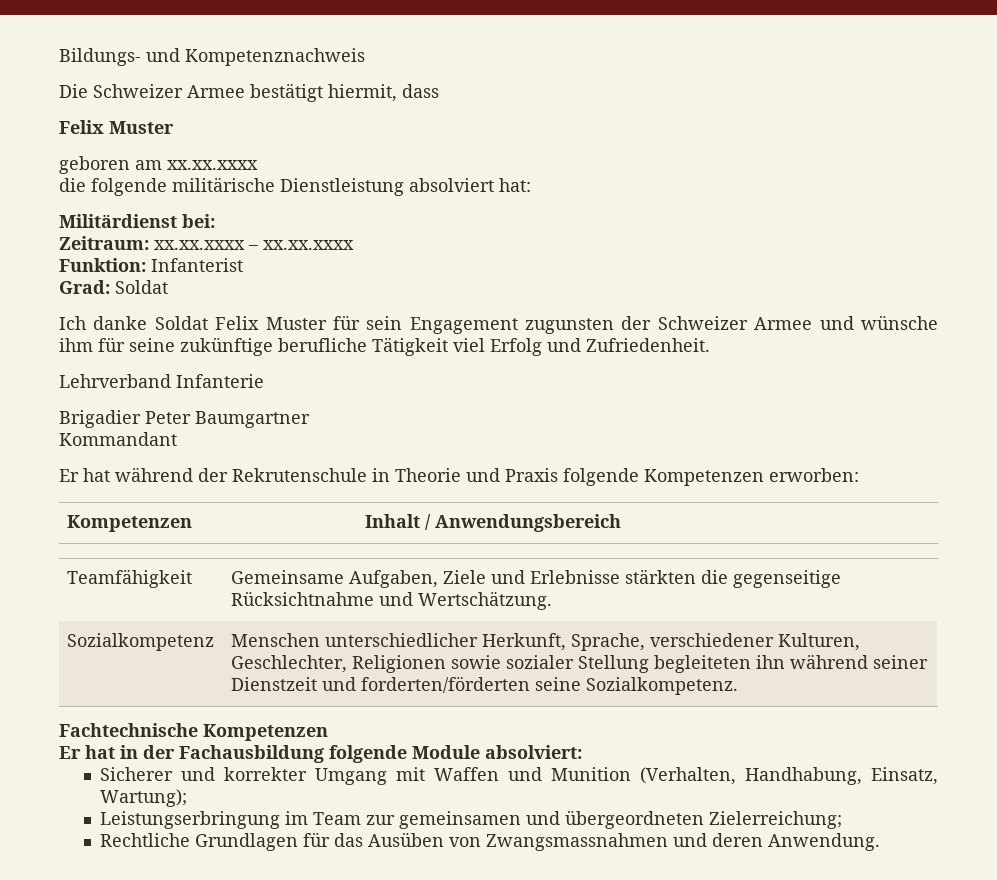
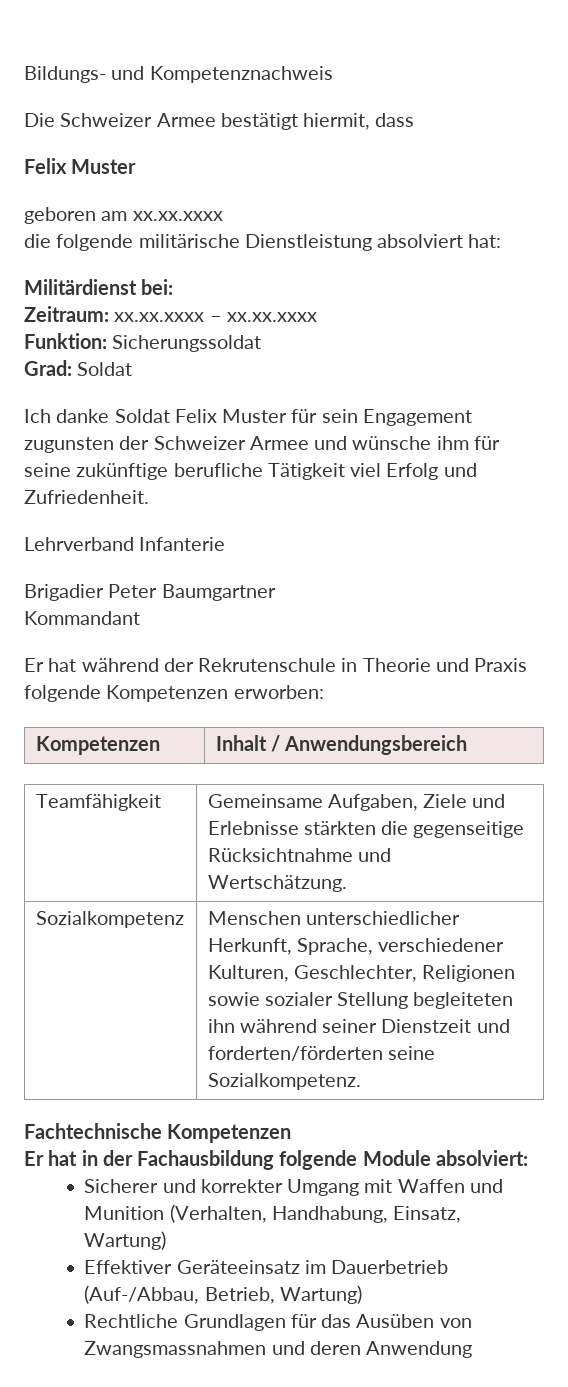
- Funktion: Infanterist
+ Funktion: Sicherungssoldat
- Sicherer und korrekter Umgang mit Waffen und Munition (Verhalten, Handhabung, Einsatz, Wartung);
- Leistungserbringung im Team zur gemeinsamen und übergeordneten Zielerreichung;
+ Sicherer und korrekter Umgang mit Waffen und Munition (Verhalten, Handhabung, Einsatz, Wartung)
+ Effektiver Geräteeinsatz im Dauerbetrieb (Auf-/Abbau, Betrieb, Wartung)
- Rechtliche Grundlagen für das Ausüben von Zwangsmassnahmen und deren Anwendung.
+ Rechtliche Grundlagen für das Ausüben von Zwangsmassnahmen und deren Anwendung

